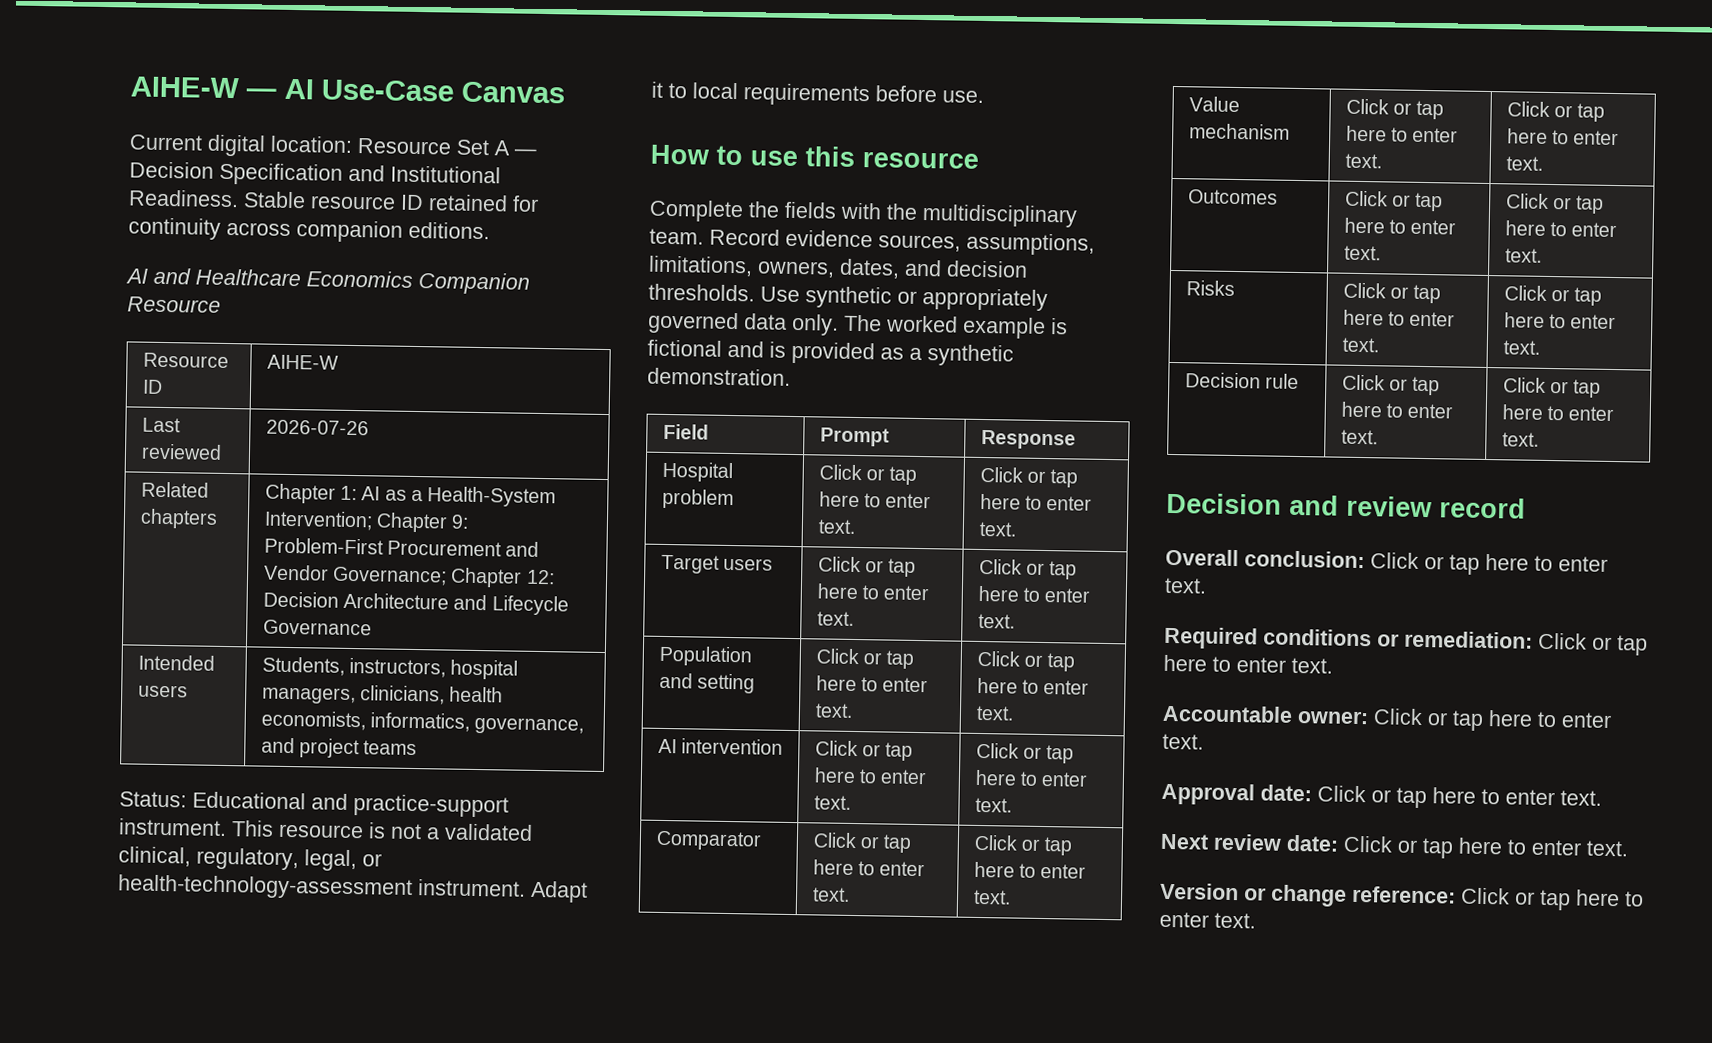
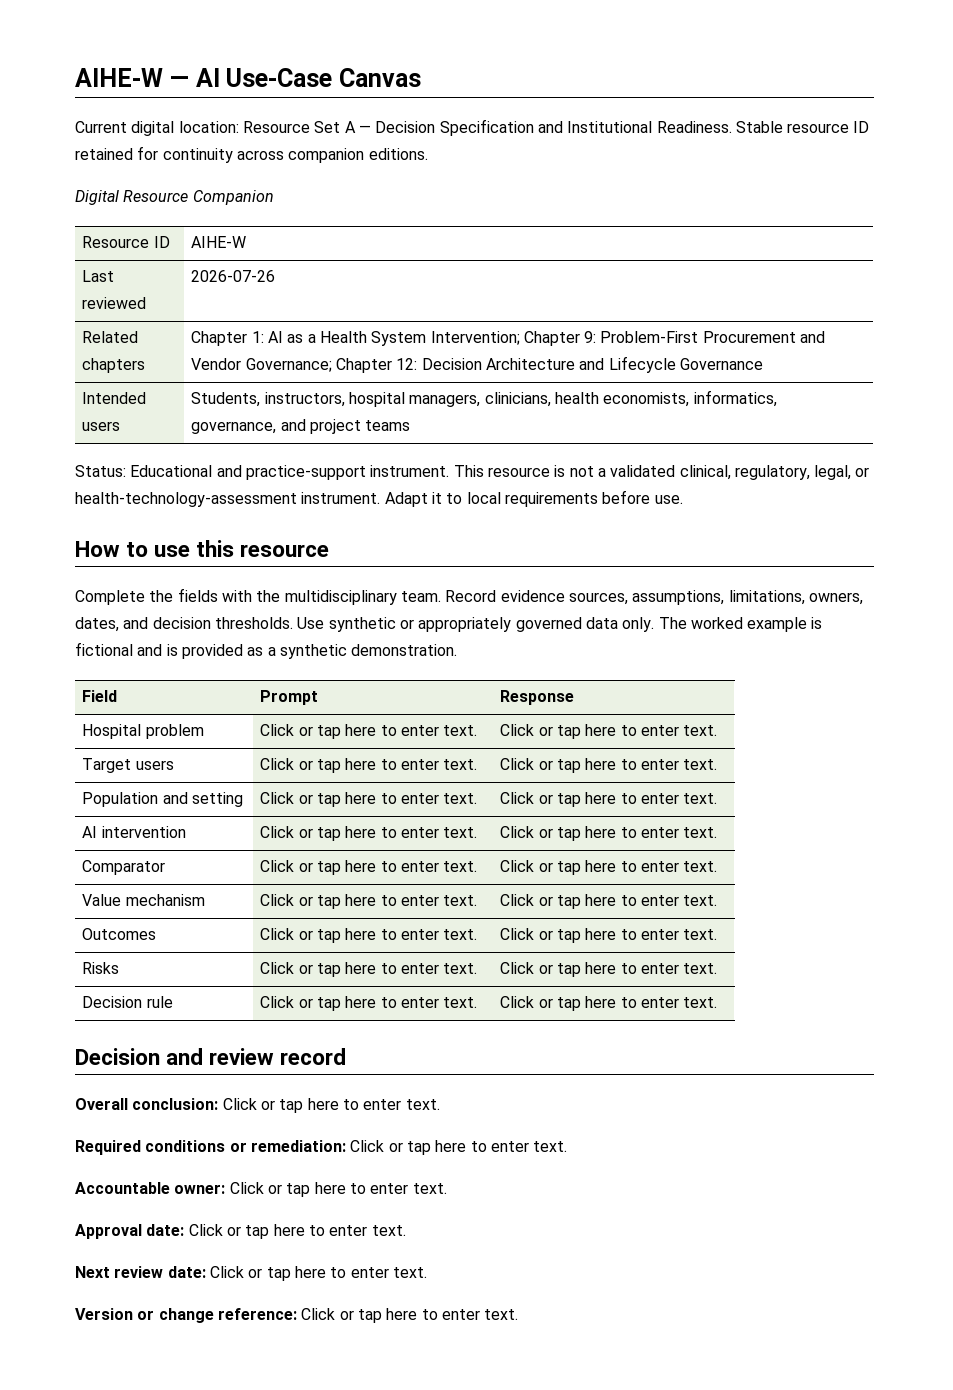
- AI and Healthcare Economics Companion Resource
+ Digital Resource Companion
- Related chapters | Chapter 1: AI as a Health-System Intervention; Chapter 9: Problem-First Procurement and Vendor Governance; Chapter 12: Decision Architecture and Lifecycle Governance
+ Related chapters | Chapter 1: AI as a Health System Intervention; Chapter 9: Problem-First Procurement and Vendor Governance; Chapter 12: Decision Architecture and Lifecycle Governance

